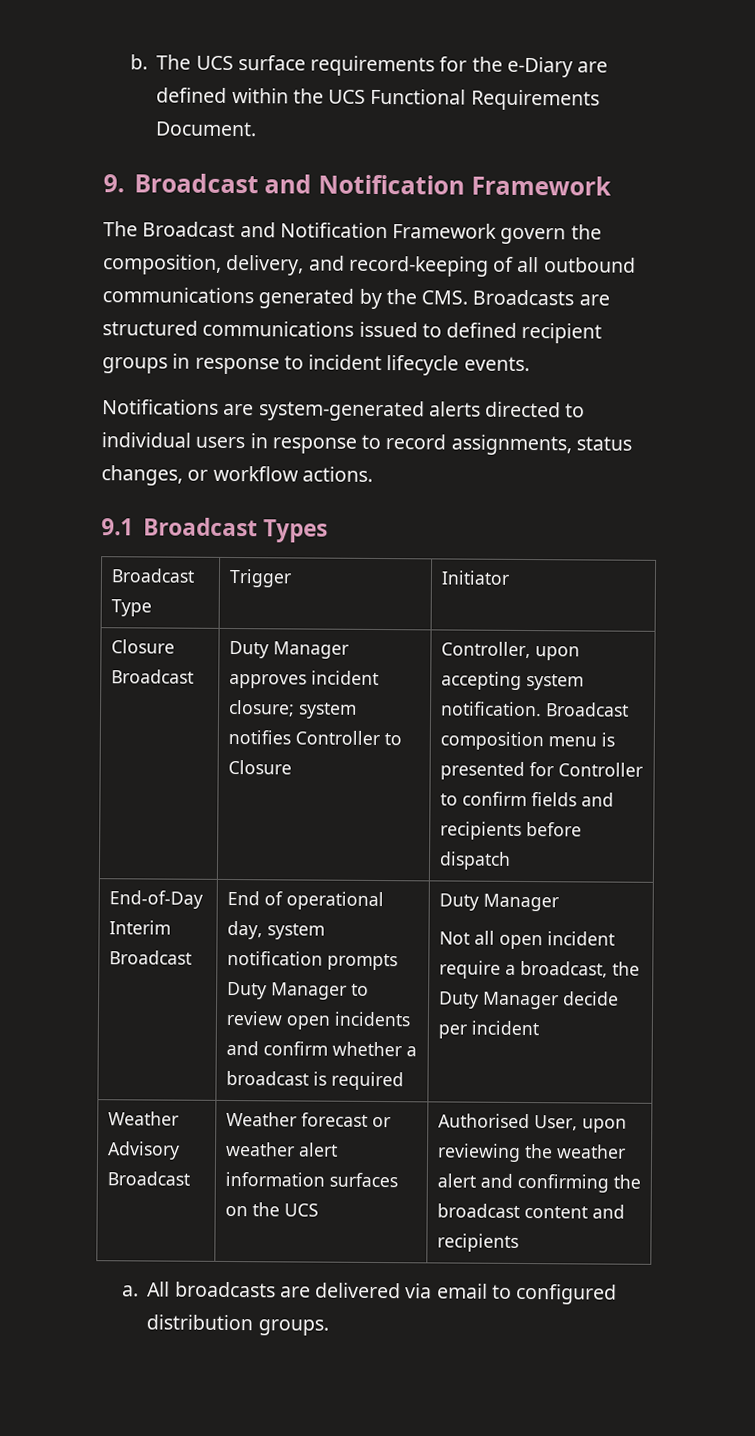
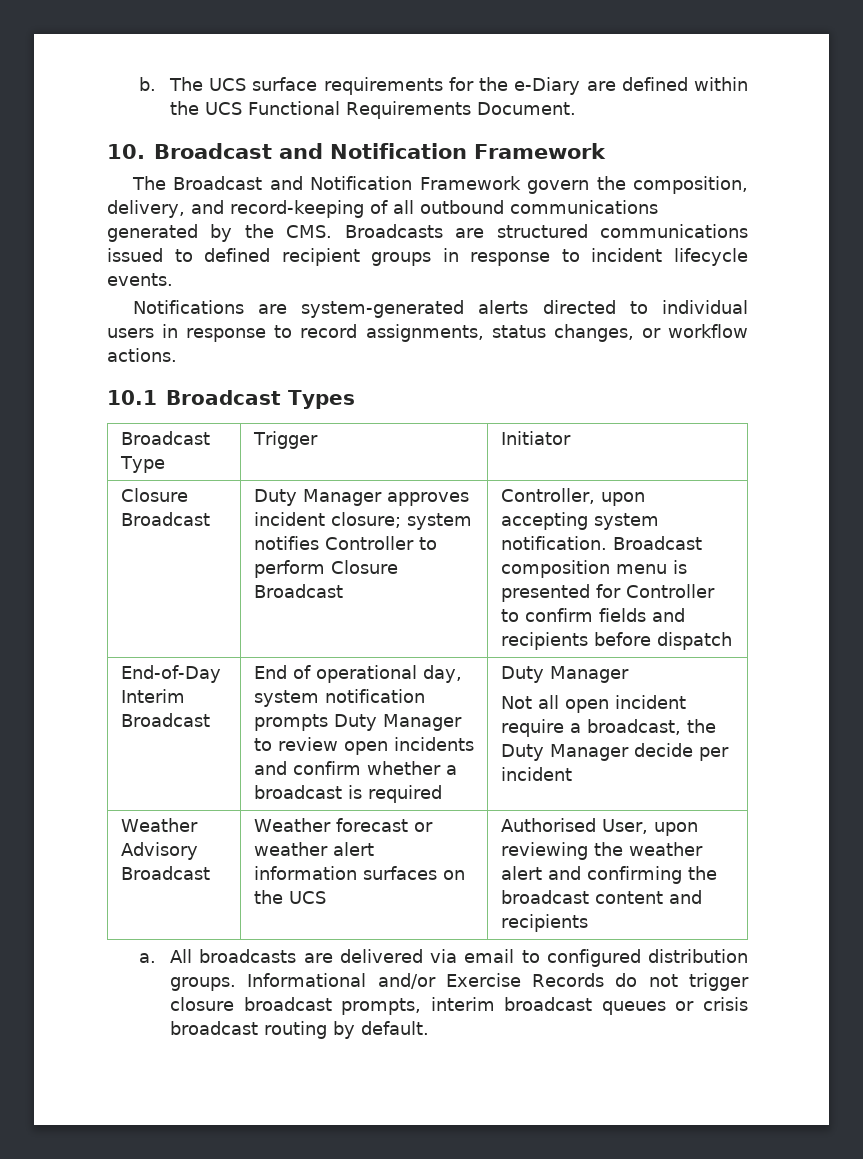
- 9. Broadcast and Notification Framework
+ 10. Broadcast and Notification Framework
- 9.1 Broadcast Types
+ 10.1 Broadcast Types
- Closure Broadcast | Duty Manager approves incident closure; system notifies Controller to Closure | Controller, upon accepting system notification. Broadcast composition menu is presented for Controller to confirm fields and recipients before dispatch
+ Closure Broadcast | Duty Manager approves incident closure; system notifies Controller to perform Closure Broadcast | Controller, upon accepting system notification. Broadcast composition menu is presented for Controller to confirm fields and recipients before dispatch
+ Informational and/or Exercise Records do not trigger closure broadcast prompts, interim broadcast queues or crisis broadcast routing by default.

